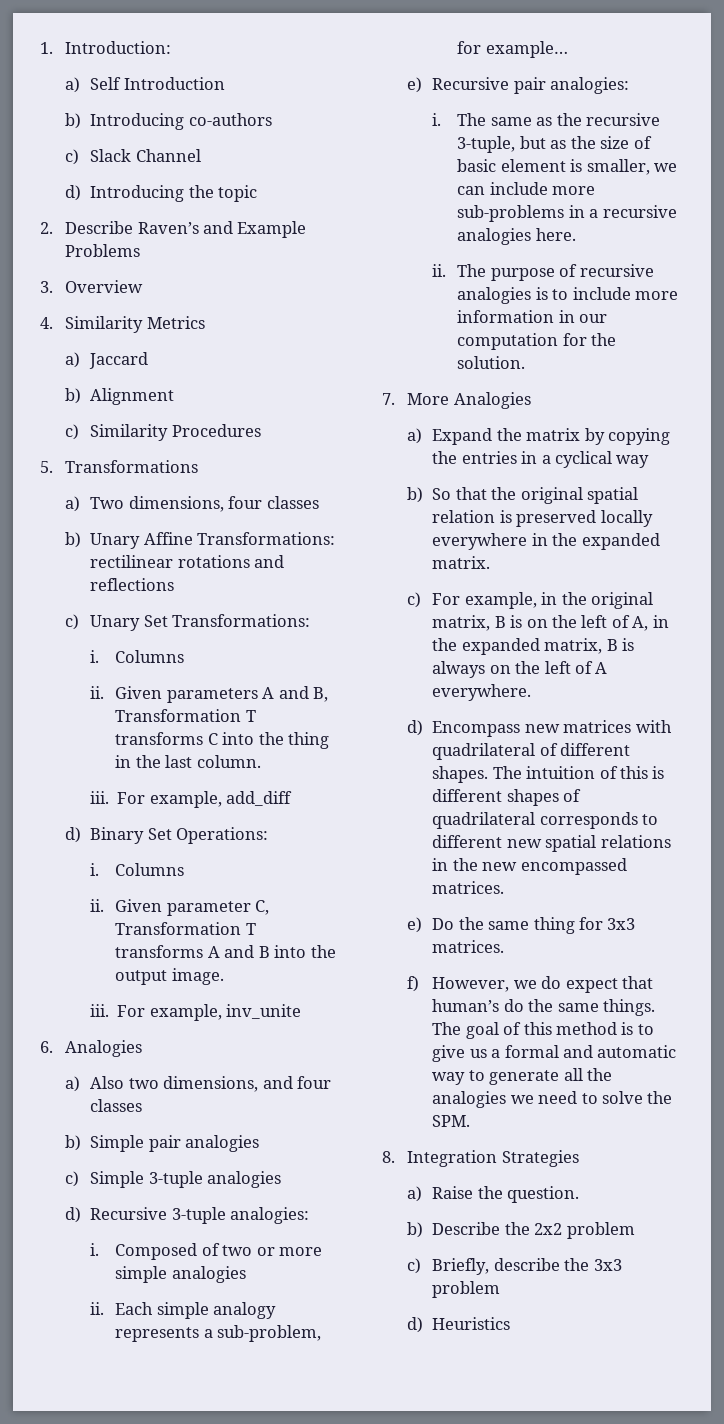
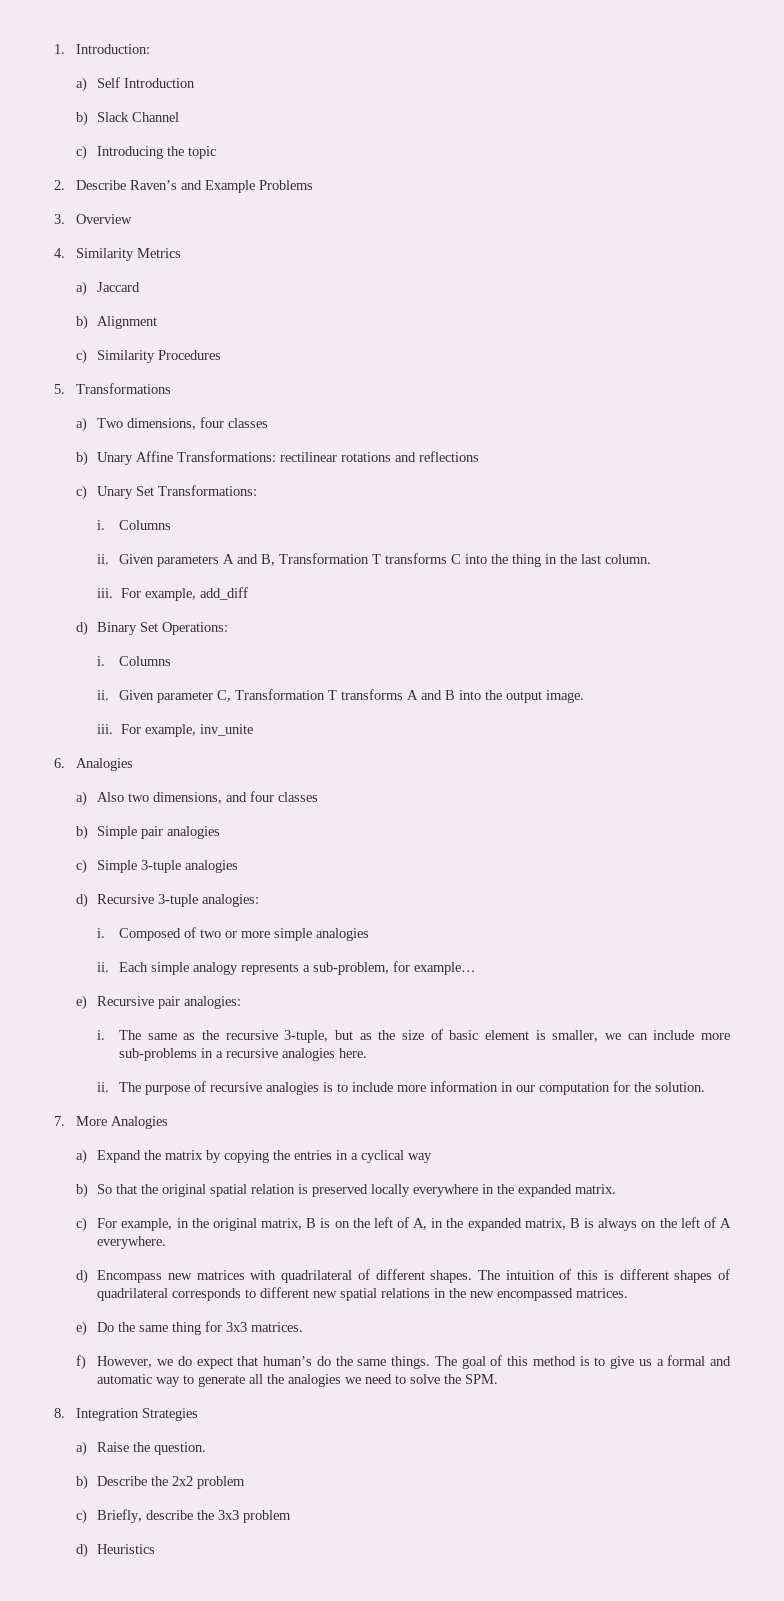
- b) Introducing co-authors
- c) Slack Channel
+ b) Slack Channel
- d) Introducing the topic
+ c) Introducing the topic

